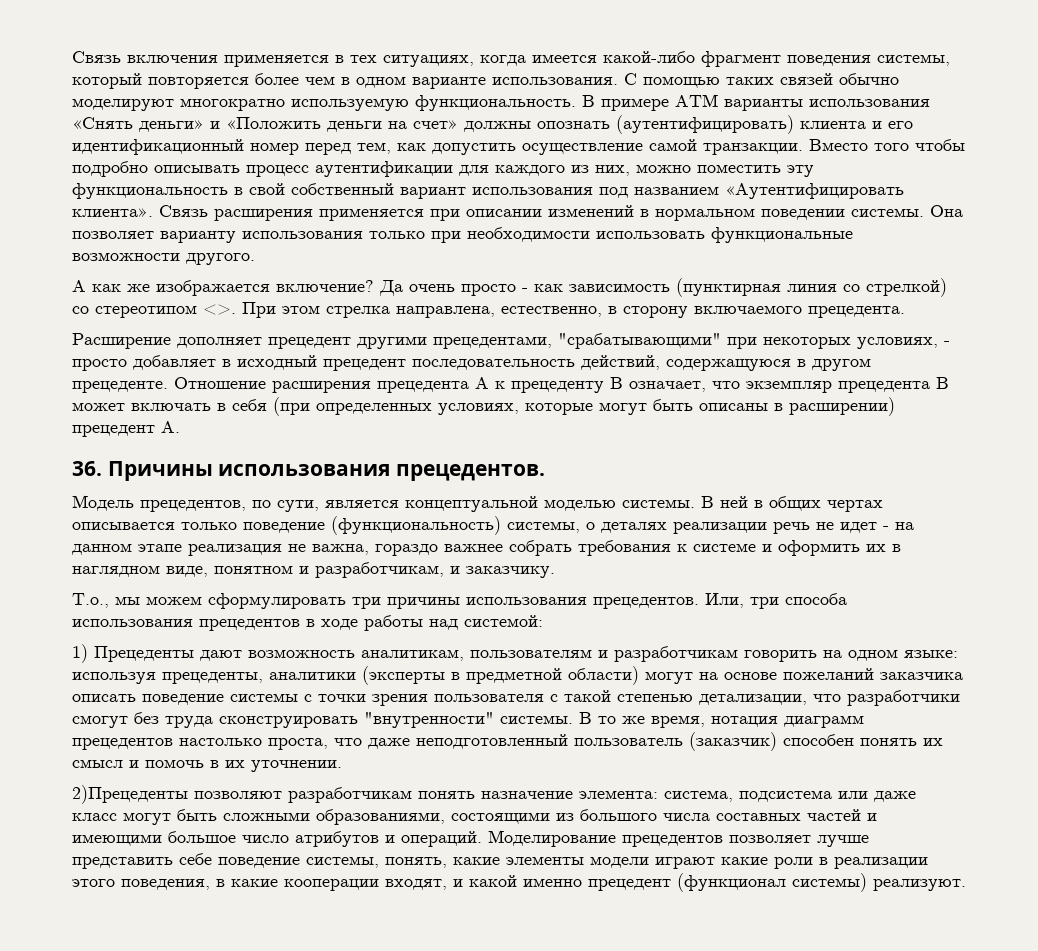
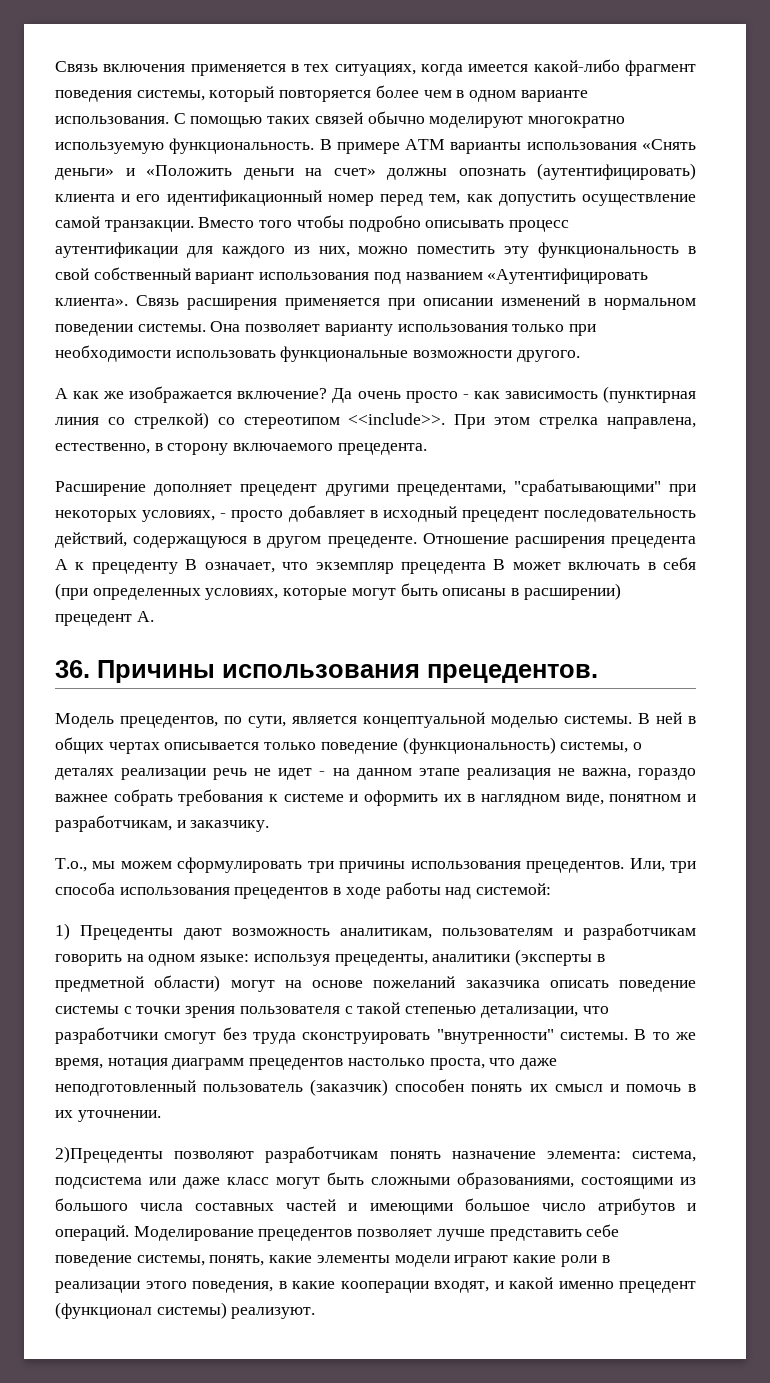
- Да очень просто - как зависимость (пунктирная линия со стрелкой) со стереотипом <>.
+ Да очень просто - как зависимость (пунктирная линия со стрелкой) со стереотипом <<include>>.

